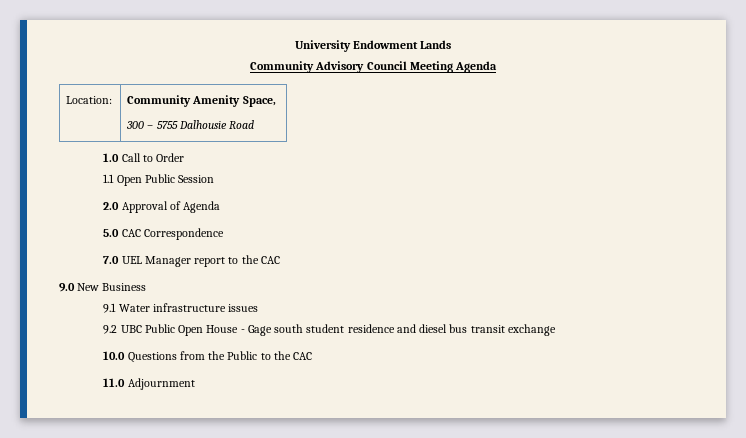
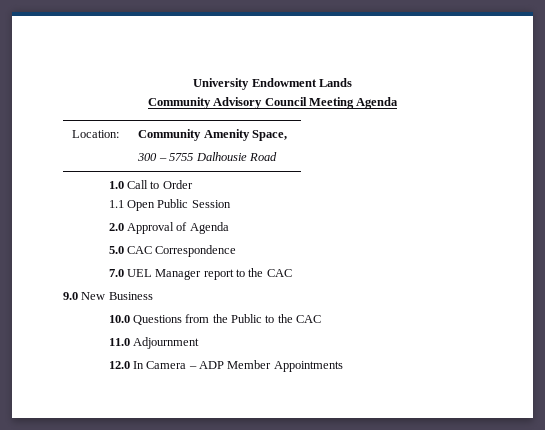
- 9.1 Water infrastructure issues
- 9.2 UBC Public Open House - Gage south student residence and diesel bus transit exchange
+ 12.0 In Camera – ADP Member Appointments

